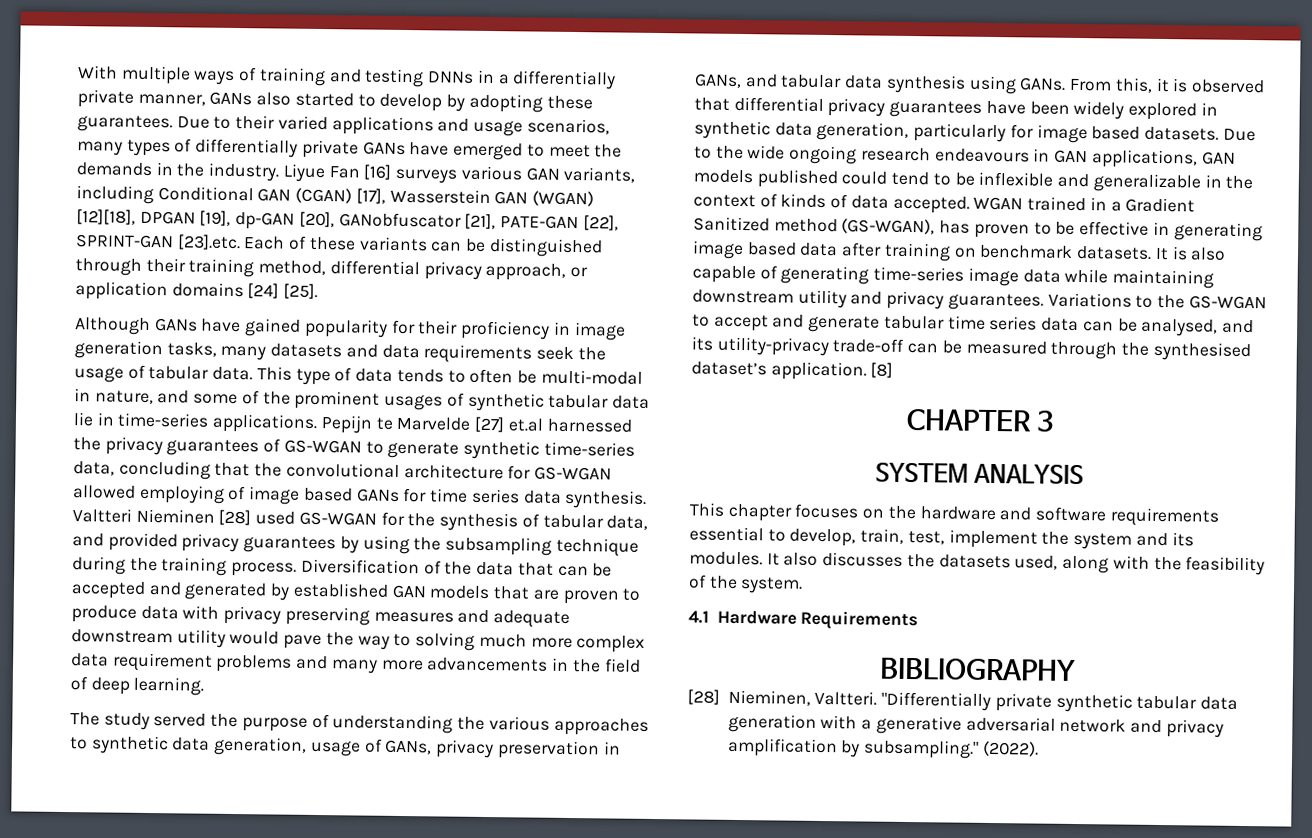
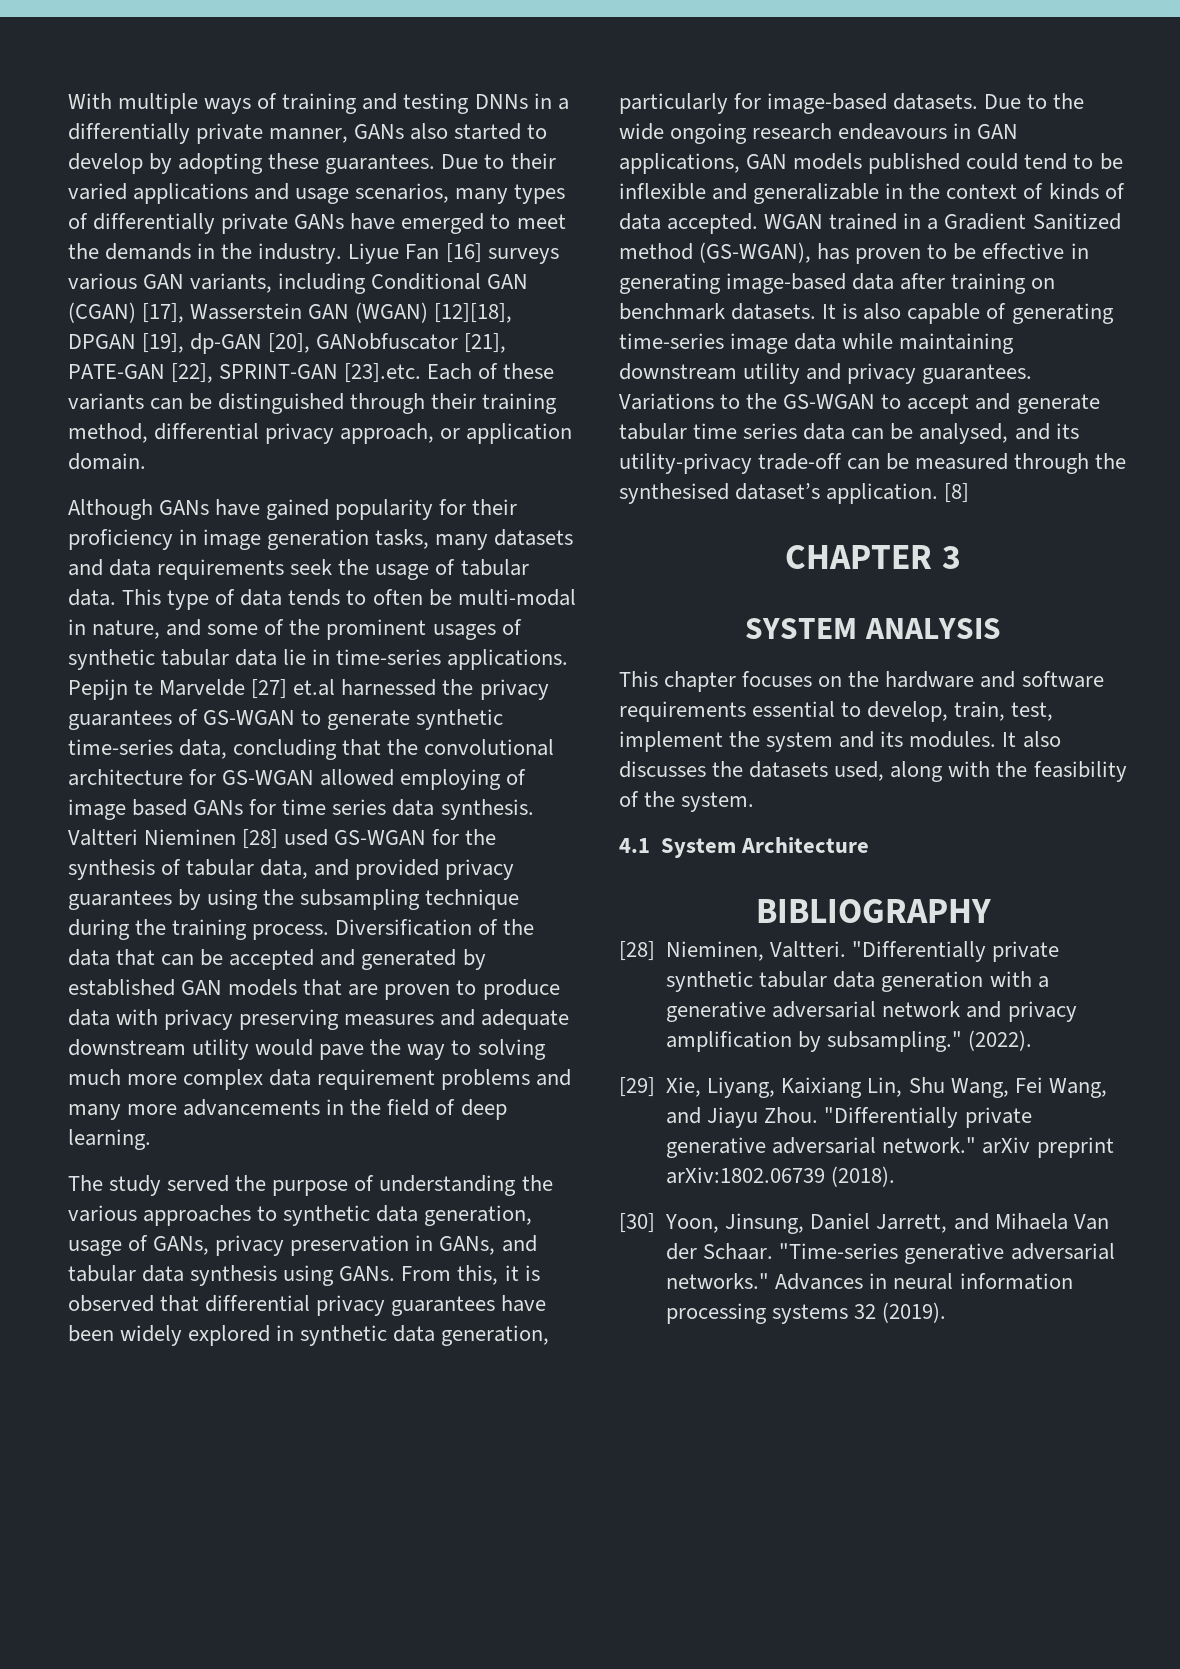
- Liyue Fan [16] surveys various GAN variants, including Conditional GAN (CGAN) [17], Wasserstein GAN (WGAN) [12][18], DPGAN [19], dp-GAN [20], GANobfuscator [21], PATE-GAN [22], SPRINT-GAN [23].etc. Each of these variants can be distinguished through their training method, differential privacy approach, or application domains [24] [25].
+ Liyue Fan [16] surveys various GAN variants, including Conditional GAN (CGAN) [17], Wasserstein GAN (WGAN) [12][18], DPGAN [19], dp-GAN [20], GANobfuscator [21], PATE-GAN [22], SPRINT-GAN [23].etc. Each of these variants can be distinguished through their training method, differential privacy approach, or application domain.
- From this, it is observed that differential privacy guarantees have been widely explored in synthetic data generation, particularly for image based datasets.
+ From this, it is observed that differential privacy guarantees have been widely explored in synthetic data generation, particularly for image-based datasets.
- WGAN trained in a Gradient Sanitized method (GS-WGAN), has proven to be effective in generating image based data after training on benchmark datasets.
+ WGAN trained in a Gradient Sanitized method (GS-WGAN), has proven to be effective in generating image-based data after training on benchmark datasets.
- 4.1 Hardware Requirements
+ 4.1 System Architecture
+ [29] Xie, Liyang, Kaixiang Lin, Shu Wang, Fei Wang, and Jiayu Zhou. "Differentially private generative adversarial network." arXiv preprint arXiv:1802.06739 (2018).
+ [30] Yoon, Jinsung, Daniel Jarrett, and Mihaela Van der Schaar. "Time-series generative adversarial networks." Advances in neural information processing systems 32 (2019).

